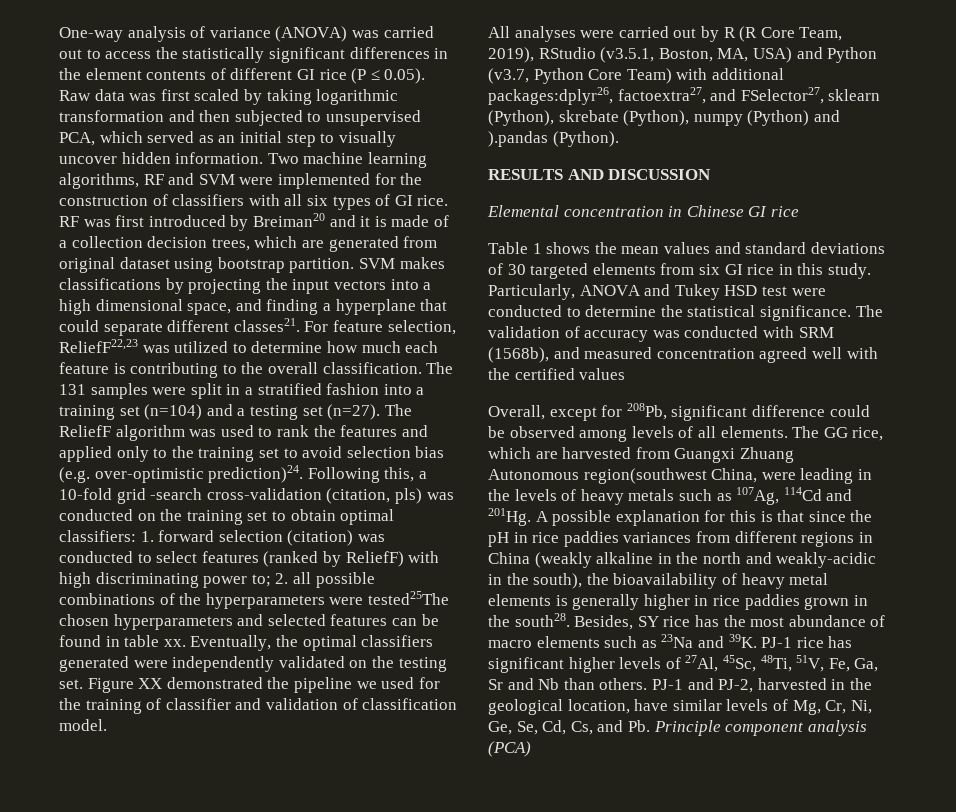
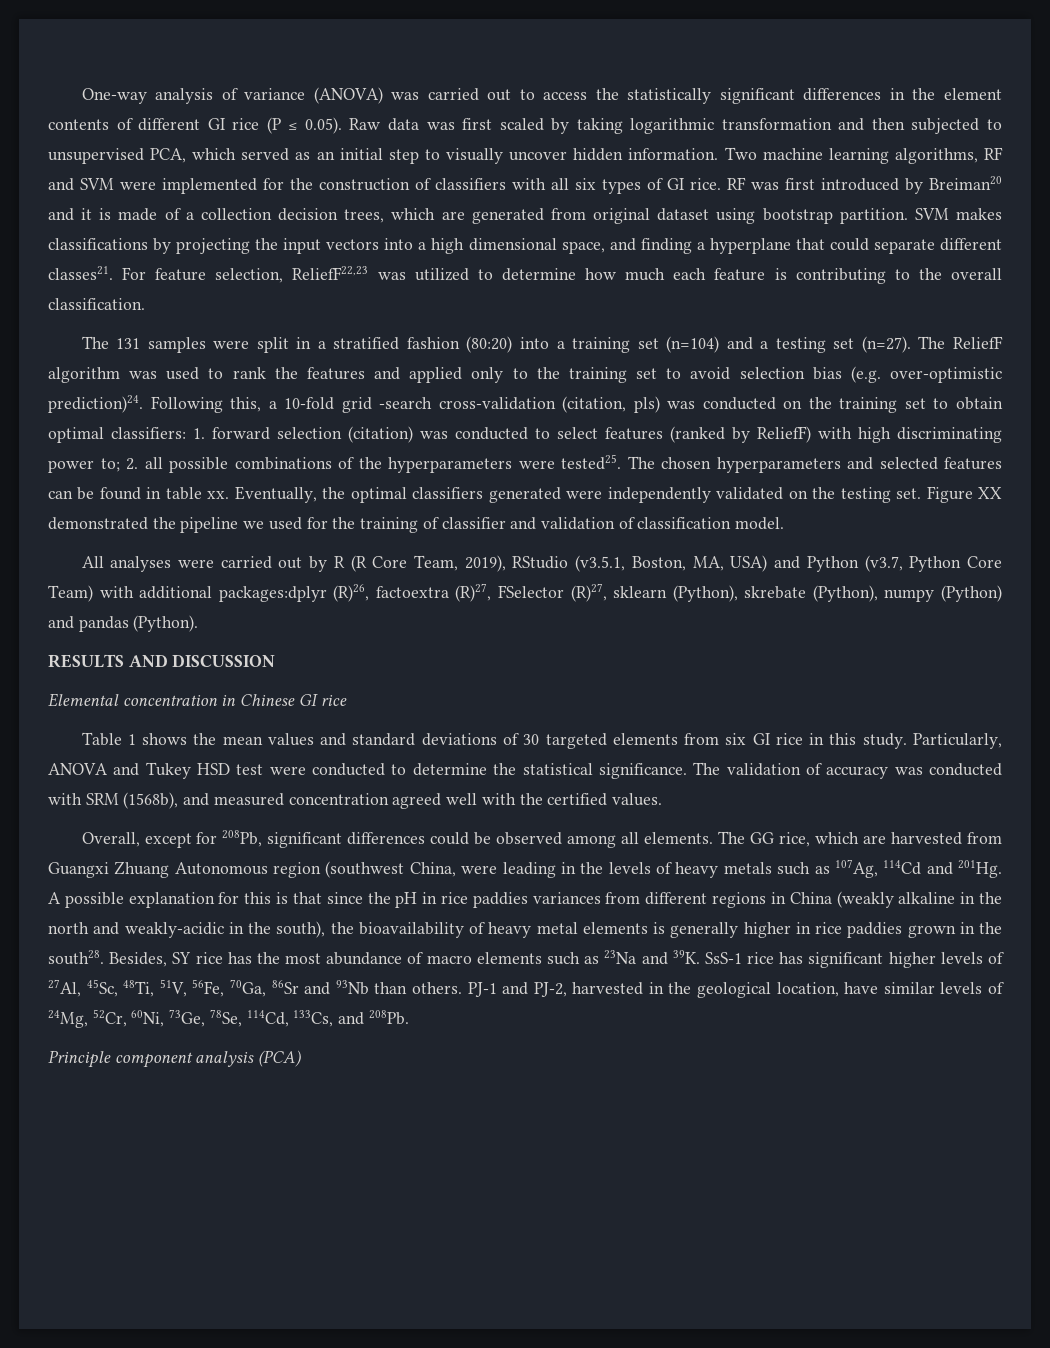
- For feature selection, ReliefF22,23 was utilized to determine how much each feature is contributing to the overall classification. The 131 samples were split in a stratified fashion into a training set (n=104) and a testing set (n=27).
+ For feature selection, ReliefF22,23 was utilized to determine how much each feature is contributing to the overall classification.
+ The 131 samples were split in a stratified fashion (80:20) into a training set (n=104) and a testing set (n=27).
- Following this, a 10-fold grid -search cross-validation (citation, pls) was conducted on the training set to obtain optimal classifiers: 1. forward selection (citation) was conducted to select features (ranked by ReliefF) with high discriminating power to; 2. all possible combinations of the hyperparameters were tested25The chosen hyperparameters and selected features can be found in table xx.
+ Following this, a 10-fold grid -search cross-validation (citation, pls) was conducted on the training set to obtain optimal classifiers: 1. forward selection (citation) was conducted to select features (ranked by ReliefF) with high discriminating power to; 2. all possible combinations of the hyperparameters were tested25. The chosen hyperparameters and selected features can be found in table xx.
- All analyses were carried out by R (R Core Team, 2019), RStudio (v3.5.1, Boston, MA, USA) and Python (v3.7, Python Core Team) with additional packages:dplyr26, factoextra27, and FSelector27, sklearn (Python), skrebate (Python), numpy (Python) and ).pandas (Python).
+ All analyses were carried out by R (R Core Team, 2019), RStudio (v3.5.1, Boston, MA, USA) and Python (v3.7, Python Core Team) with additional packages:dplyr (R)26, factoextra (R)27, FSelector (R)27, sklearn (Python), skrebate (Python), numpy (Python) and pandas (Python).
- The validation of accuracy was conducted with SRM (1568b), and measured concentration agreed well with the certified values
+ The validation of accuracy was conducted with SRM (1568b), and measured concentration agreed well with the certified values.
- Overall, except for 208Pb, significant difference could be observed among levels of all elements.
+ Overall, except for 208Pb, significant differences could be observed among all elements.
- The GG rice, which are harvested from Guangxi Zhuang Autonomous region(southwest China, were leading in the levels of heavy metals such as 107Ag, 114Cd and 201Hg.
+ The GG rice, which are harvested from Guangxi Zhuang Autonomous region (southwest China, were leading in the levels of heavy metals such as 107Ag, 114Cd and 201Hg.
- PJ-1 rice has significant higher levels of 27Al, 45Sc, 48Ti, 51V, Fe, Ga, Sr and Nb than others.
+ SsS-1 rice has significant higher levels of 27Al, 45Sc, 48Ti, 51V, 56Fe, 70Ga, 86Sr and 93Nb than others.
- PJ-1 and PJ-2, harvested in the geological location, have similar levels of Mg, Cr, Ni, Ge, Se, Cd, Cs, and Pb. Principle component analysis (PCA)
+ PJ-1 and PJ-2, harvested in the geological location, have similar levels of 24Mg, 52Cr, 60Ni, 73Ge, 78Se, 114Cd, 133Cs, and 208Pb.
+ Principle component analysis (PCA)

